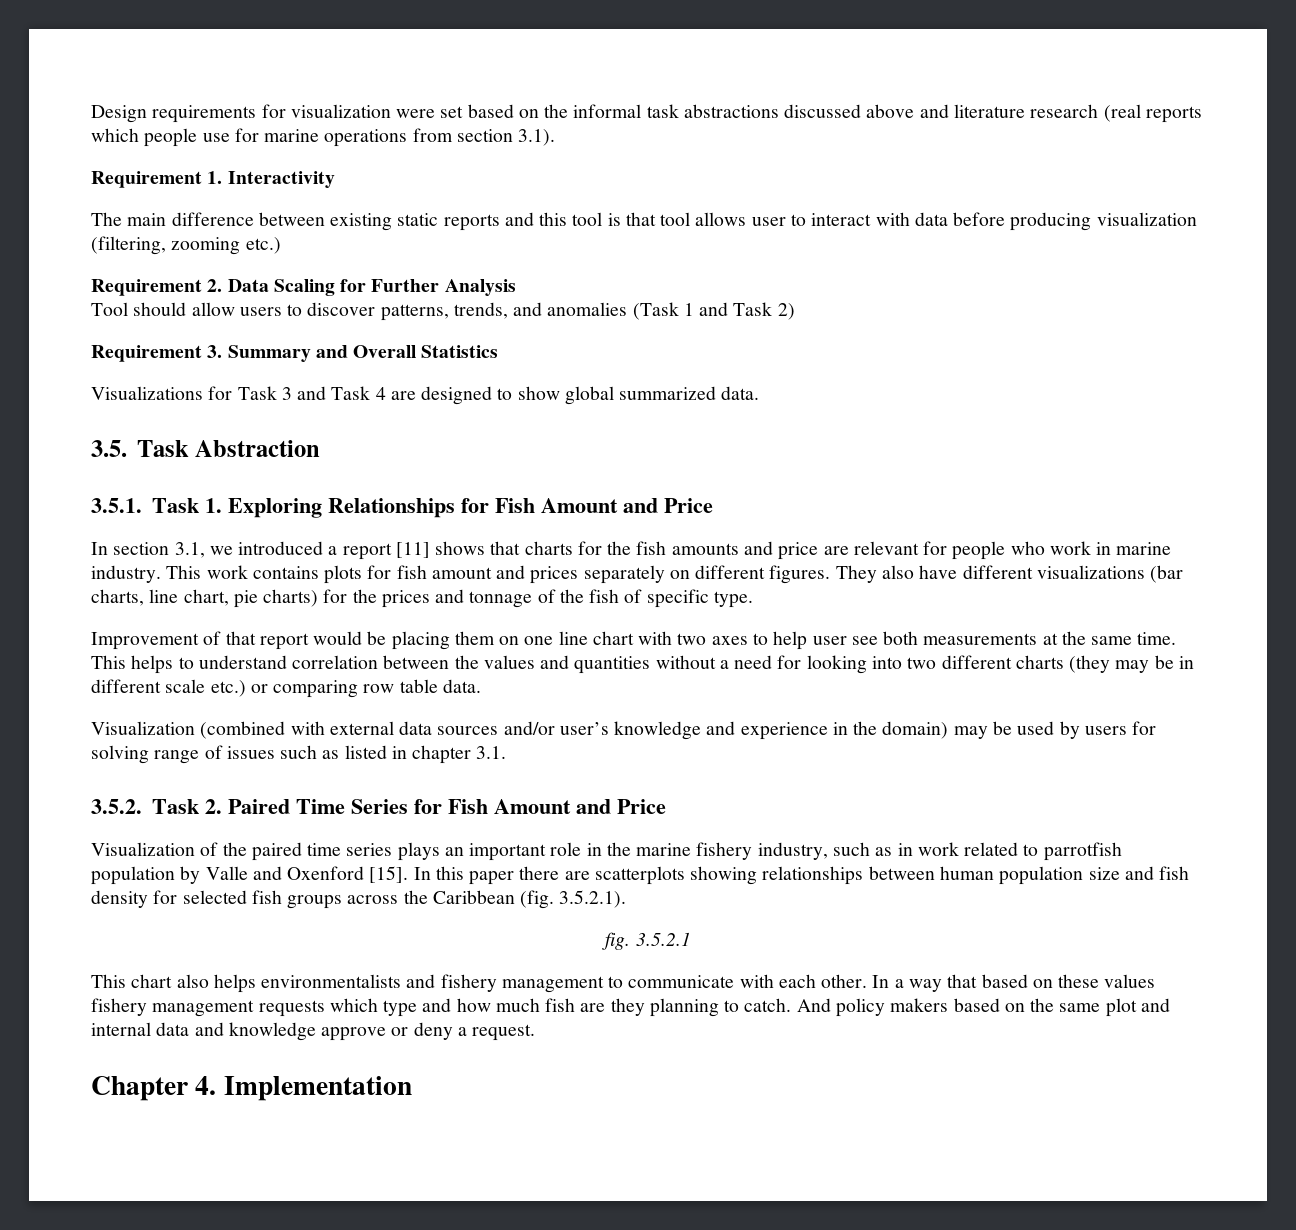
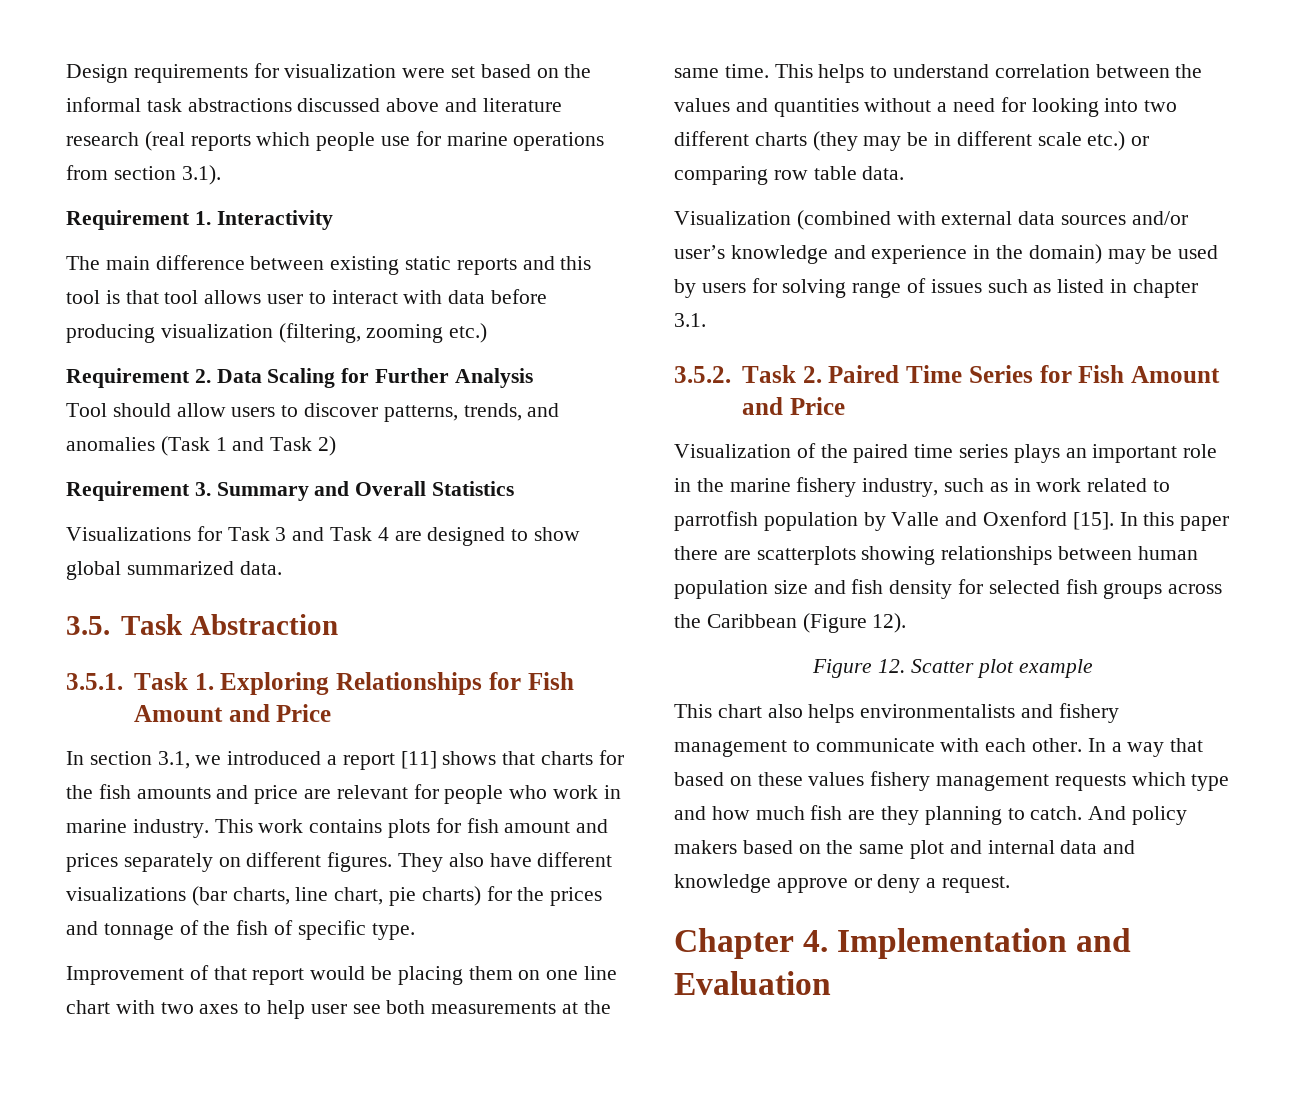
- In this paper there are scatterplots showing relationships between human population size and fish density for selected fish groups across the Caribbean (fig. 3.5.2.1).
- fig. 3.5.2.1
+ In this paper there are scatterplots showing relationships between human population size and fish density for selected fish groups across the Caribbean (Figure 12).
+ Figure 12. Scatter plot example
- Chapter 4. Implementation
+ Chapter 4. Implementation and Evaluation

